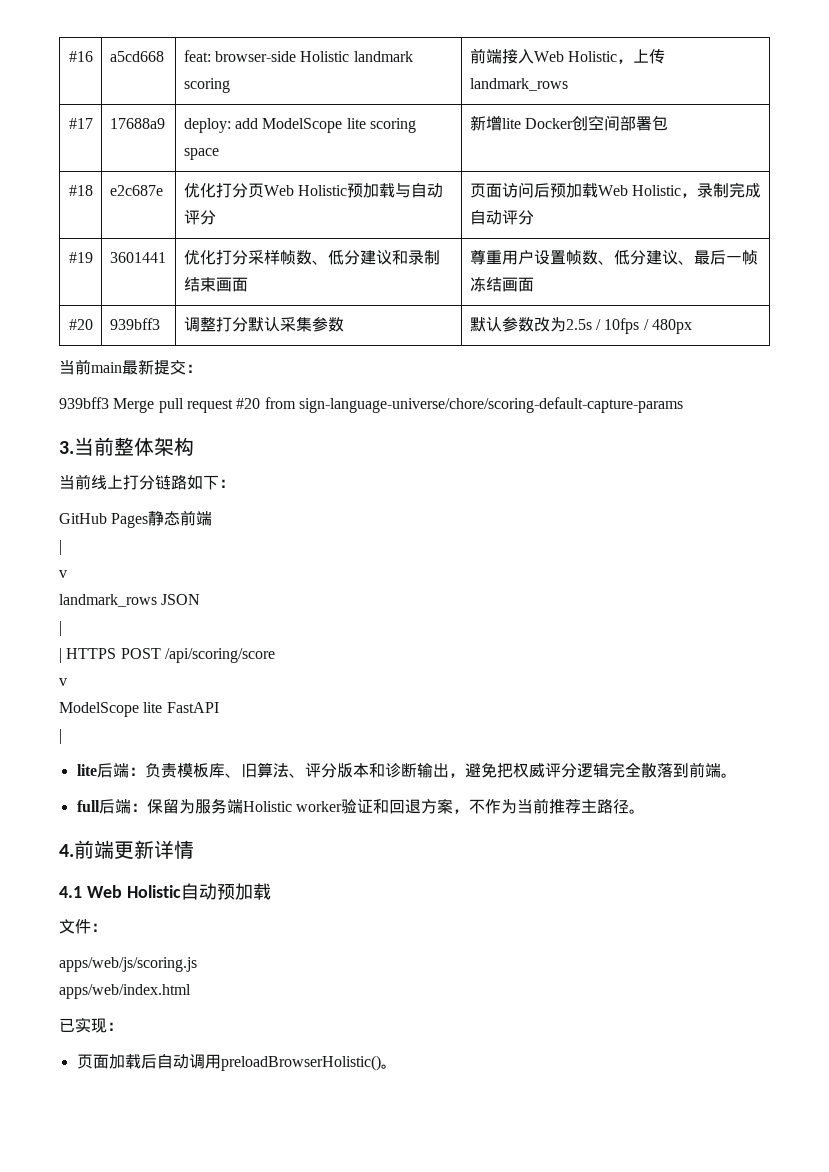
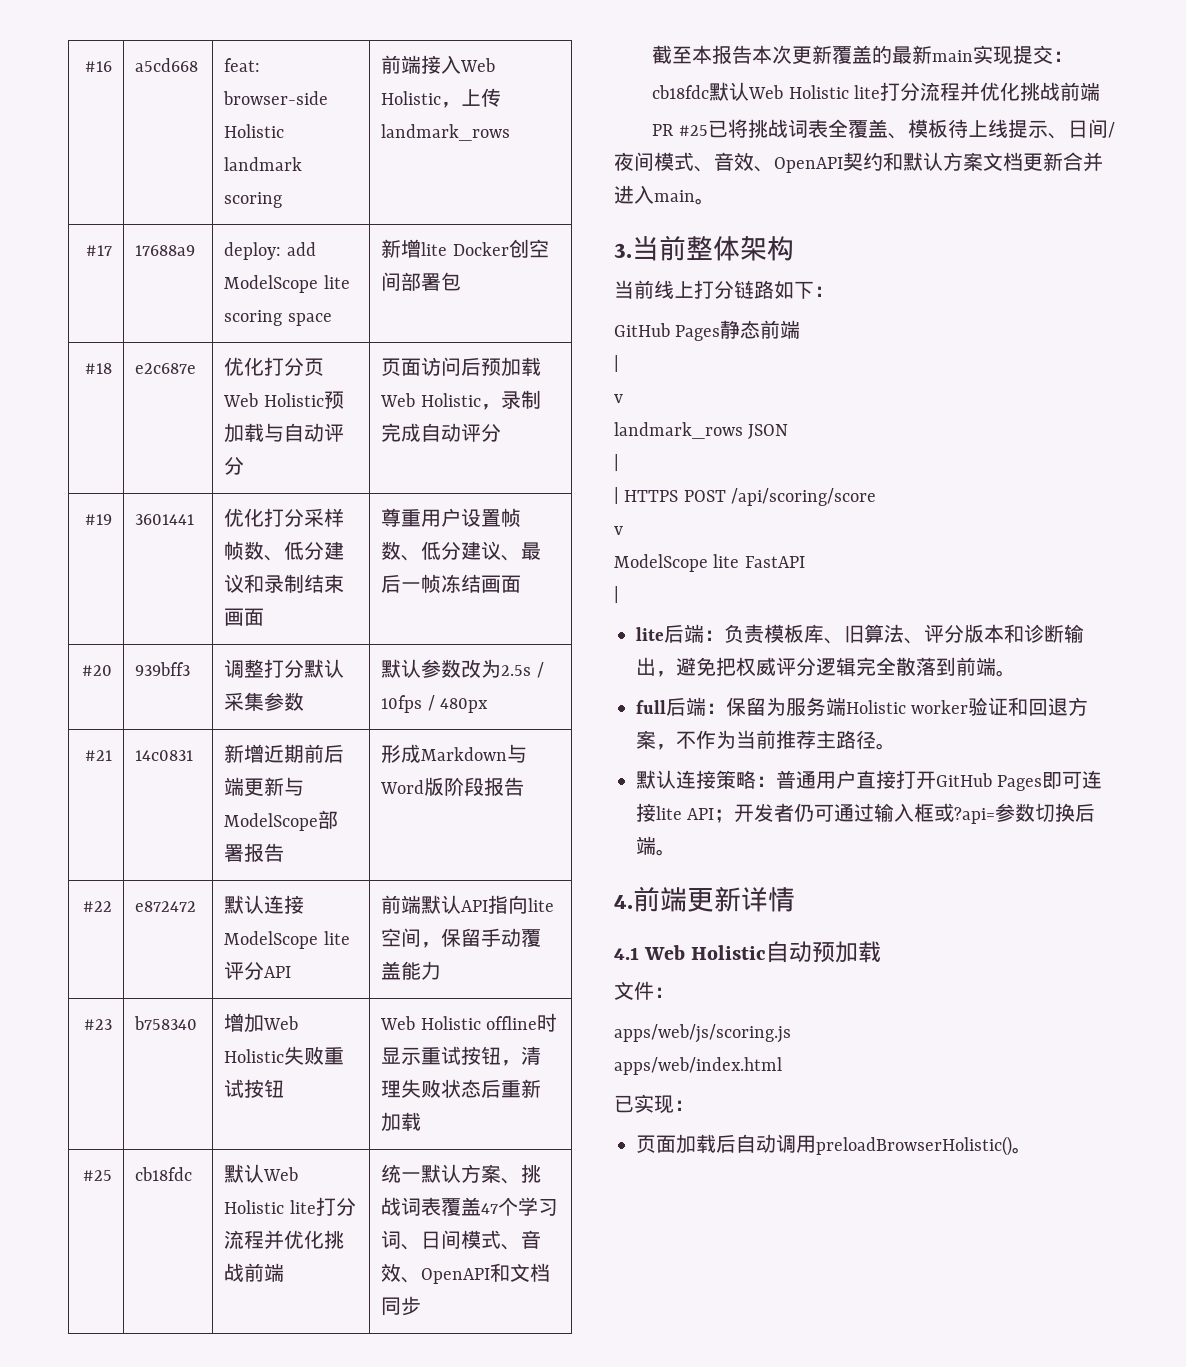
- 当前main最新提交：
- 939bff3 Merge pull request #20 from sign-language-universe/chore/scoring-default-capture-params
+ #21 | 14c0831 | 新增近期前后端更新与ModelScope部署报告 | 形成Markdown与Word版阶段报告
+ #22 | e872472 | 默认连接ModelScope lite评分API | 前端默认API指向lite空间，保留手动覆盖能力
+ #23 | b758340 | 增加Web Holistic失败重试按钮 | Web Holistic offline时显示重试按钮，清理失败状态后重新加载
+ #25 | cb18fdc | 默认Web Holistic lite打分流程并优化挑战前端 | 统一默认方案、挑战词表覆盖47个学习词、日间模式、音效、OpenAPI和文档同步
+ 截至本报告本次更新覆盖的最新main实现提交：
+ cb18fdc默认Web Holistic lite打分流程并优化挑战前端
+ PR #25已将挑战词表全覆盖、模板待上线提示、日间/夜间模式、音效、OpenAPI契约和默认方案文档更新合并进入main。
+ 默认连接策略：普通用户直接打开GitHub Pages即可连接lite API；开发者仍可通过输入框或?api=参数切换后端。

